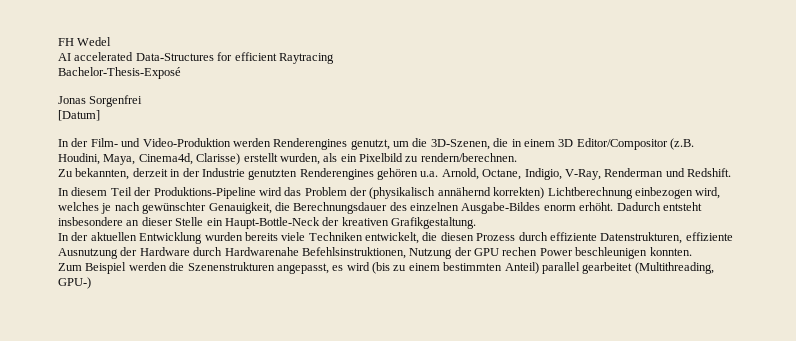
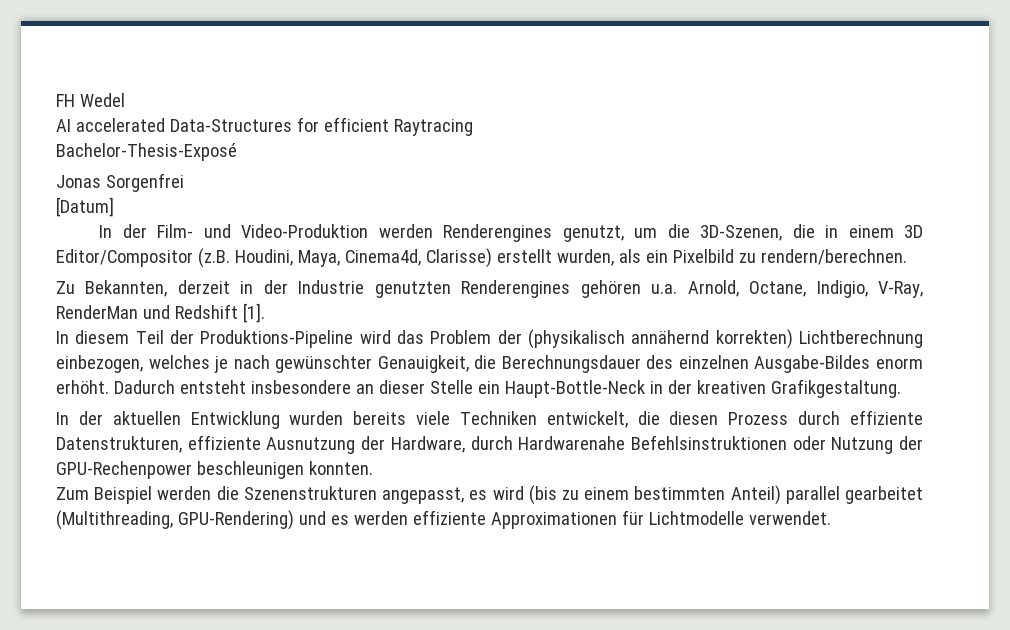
- Zu bekannten, derzeit in der Industrie genutzten Renderengines gehören u.a. Arnold, Octane, Indigio, V-Ray, Renderman und Redshift.
+ Zu Bekannten, derzeit in der Industrie genutzten Renderengines gehören u.a. Arnold, Octane, Indigio, V-Ray, RenderMan und Redshift [1].
- In diesem Teil der Produktions-Pipeline wird das Problem der (physikalisch annähernd korrekten) Lichtberechnung einbezogen wird, welches je nach gewünschter Genauigkeit, die Berechnungsdauer des einzelnen Ausgabe-Bildes enorm erhöht.
+ In diesem Teil der Produktions-Pipeline wird das Problem der (physikalisch annähernd korrekten) Lichtberechnung einbezogen, welches je nach gewünschter Genauigkeit, die Berechnungsdauer des einzelnen Ausgabe-Bildes enorm erhöht.
- Dadurch entsteht insbesondere an dieser Stelle ein Haupt-Bottle-Neck der kreativen Grafikgestaltung.
+ Dadurch entsteht insbesondere an dieser Stelle ein Haupt-Bottle-Neck in der kreativen Grafikgestaltung.
- In der aktuellen Entwicklung wurden bereits viele Techniken entwickelt, die diesen Prozess durch effiziente Datenstrukturen, effiziente Ausnutzung der Hardware durch Hardwarenahe Befehlsinstruktionen, Nutzung der GPU rechen Power beschleunigen konnten.
+ In der aktuellen Entwicklung wurden bereits viele Techniken entwickelt, die diesen Prozess durch effiziente Datenstrukturen, effiziente Ausnutzung der Hardware, durch Hardwarenahe Befehlsinstruktionen oder Nutzung der GPU-Rechenpower beschleunigen konnten.
- Zum Beispiel werden die Szenenstrukturen angepasst, es wird (bis zu einem bestimmten Anteil) parallel gearbeitet (Multithreading, GPU-)
+ Zum Beispiel werden die Szenenstrukturen angepasst, es wird (bis zu einem bestimmten Anteil) parallel gearbeitet (Multithreading, GPU-Rendering) und es werden effiziente Approximationen für Lichtmodelle verwendet.

